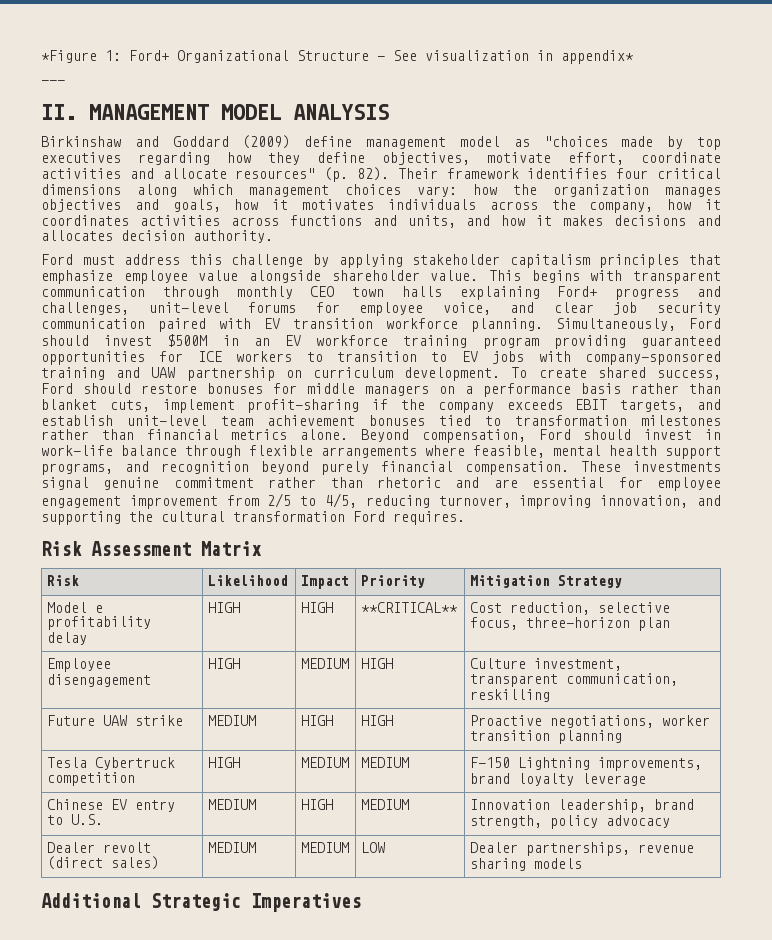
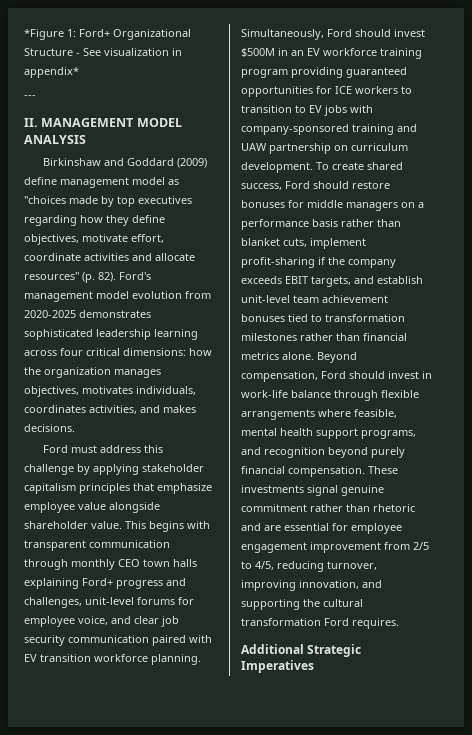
- Their framework identifies four critical dimensions along which management choices vary: how the organization manages objectives and goals, how it motivates individuals across the company, how it coordinates activities across functions and units, and how it makes decisions and allocates decision authority.
+ Ford's management model evolution from 2020-2025 demonstrates sophisticated leadership learning across four critical dimensions: how the organization manages objectives, motivates individuals, coordinates activities, and makes decisions.
- Risk Assessment Matrix
- Risk | Likelihood | Impact | Priority | Mitigation Strategy
- Model e profitability delay | HIGH | HIGH | **CRITICAL** | Cost reduction, selective focus, three-horizon plan
- Employee disengagement | HIGH | MEDIUM | HIGH | Culture investment, transparent communication, reskilling
- Future UAW strike | MEDIUM | HIGH | HIGH | Proactive negotiations, worker transition planning
- Tesla Cybertruck competition | HIGH | MEDIUM | MEDIUM | F-150 Lightning improvements, brand loyalty leverage
- Chinese EV entry to U.S. | MEDIUM | HIGH | MEDIUM | Innovation leadership, brand strength, policy advocacy
- Dealer revolt (direct sales) | MEDIUM | MEDIUM | LOW | Dealer partnerships, revenue sharing models

